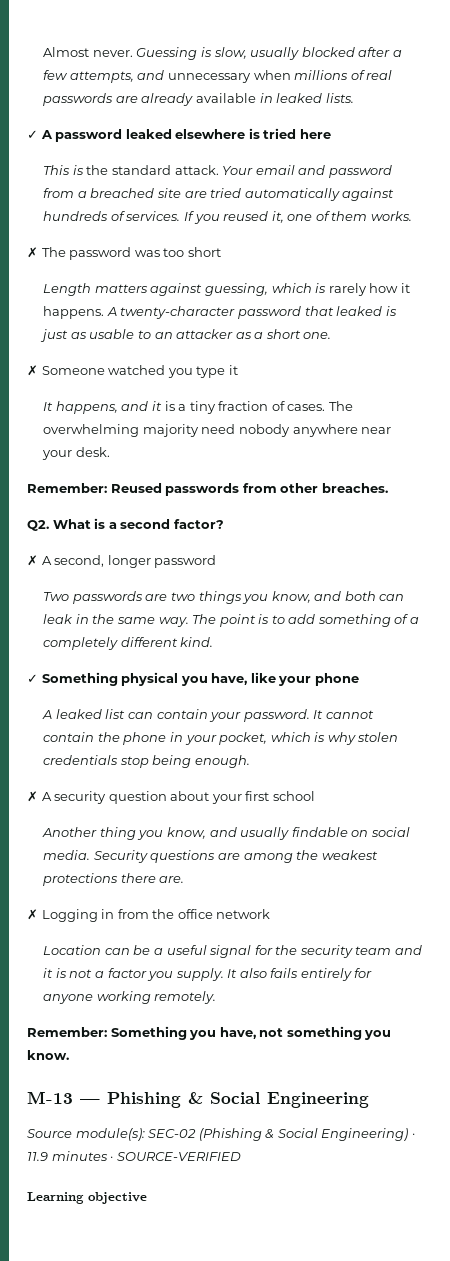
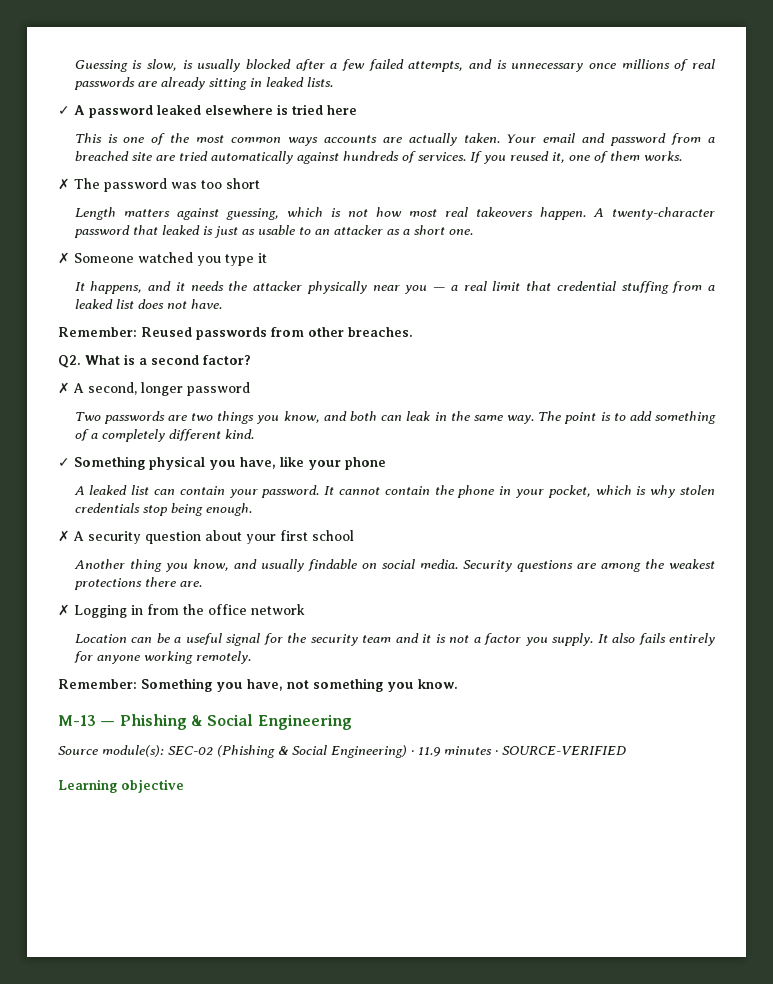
- Almost never. Guessing is slow, usually blocked after a few attempts, and unnecessary when millions of real passwords are already available in leaked lists.
+ Guessing is slow, is usually blocked after a few failed attempts, and is unnecessary once millions of real passwords are already sitting in leaked lists.
- This is the standard attack.
+ This is one of the most common ways accounts are actually taken.
- Length matters against guessing, which is rarely how it happens.
+ Length matters against guessing, which is not how most real takeovers happen.
- It happens, and it is a tiny fraction of cases. The overwhelming majority need nobody anywhere near your desk.
+ It happens, and it needs the attacker physically near you — a real limit that credential stuffing from a leaked list does not have.

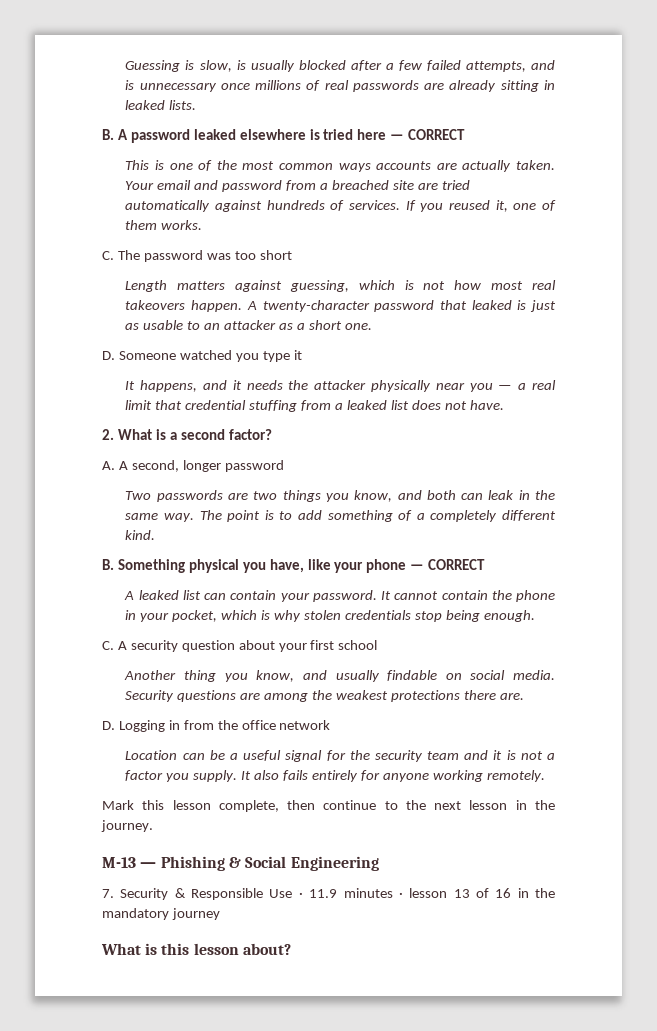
- ✓ A password leaked elsewhere is tried here
+ B. A password leaked elsewhere is tried here — CORRECT
- ✗ The password was too short
+ C. The password was too short
- ✗ Someone watched you type it
+ D. Someone watched you type it
- Remember: Reused passwords from other breaches.
- Q2. What is a second factor?
+ 2. What is a second factor?
- ✗ A second, longer password
+ A. A second, longer password
- ✓ Something physical you have, like your phone
+ B. Something physical you have, like your phone — CORRECT
- ✗ A security question about your first school
+ C. A security question about your first school
- ✗ Logging in from the office network
+ D. Logging in from the office network
- Remember: Something you have, not something you know.
+ Mark this lesson complete, then continue to the next lesson in the journey.
- Source module(s): SEC-02 (Phishing & Social Engineering) · 11.9 minutes · SOURCE-VERIFIED
- Learning objective
+ 7. Security & Responsible Use · 11.9 minutes · lesson 13 of 16 in the mandatory journey
+ What is this lesson about?

